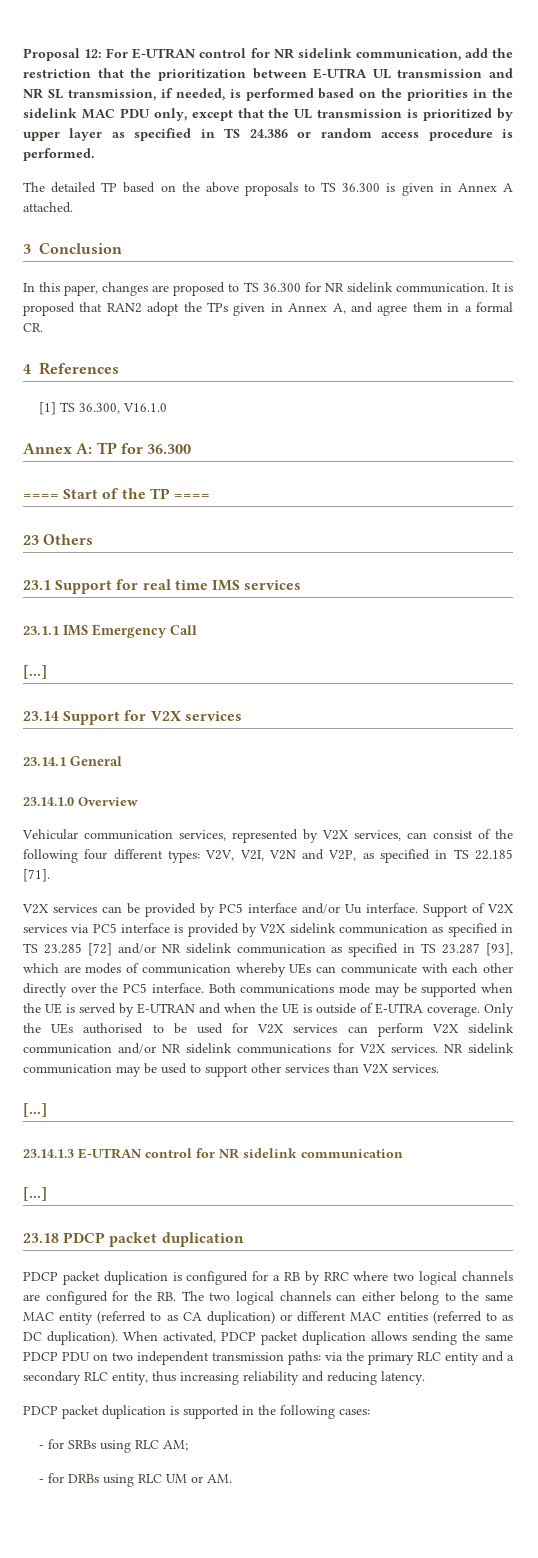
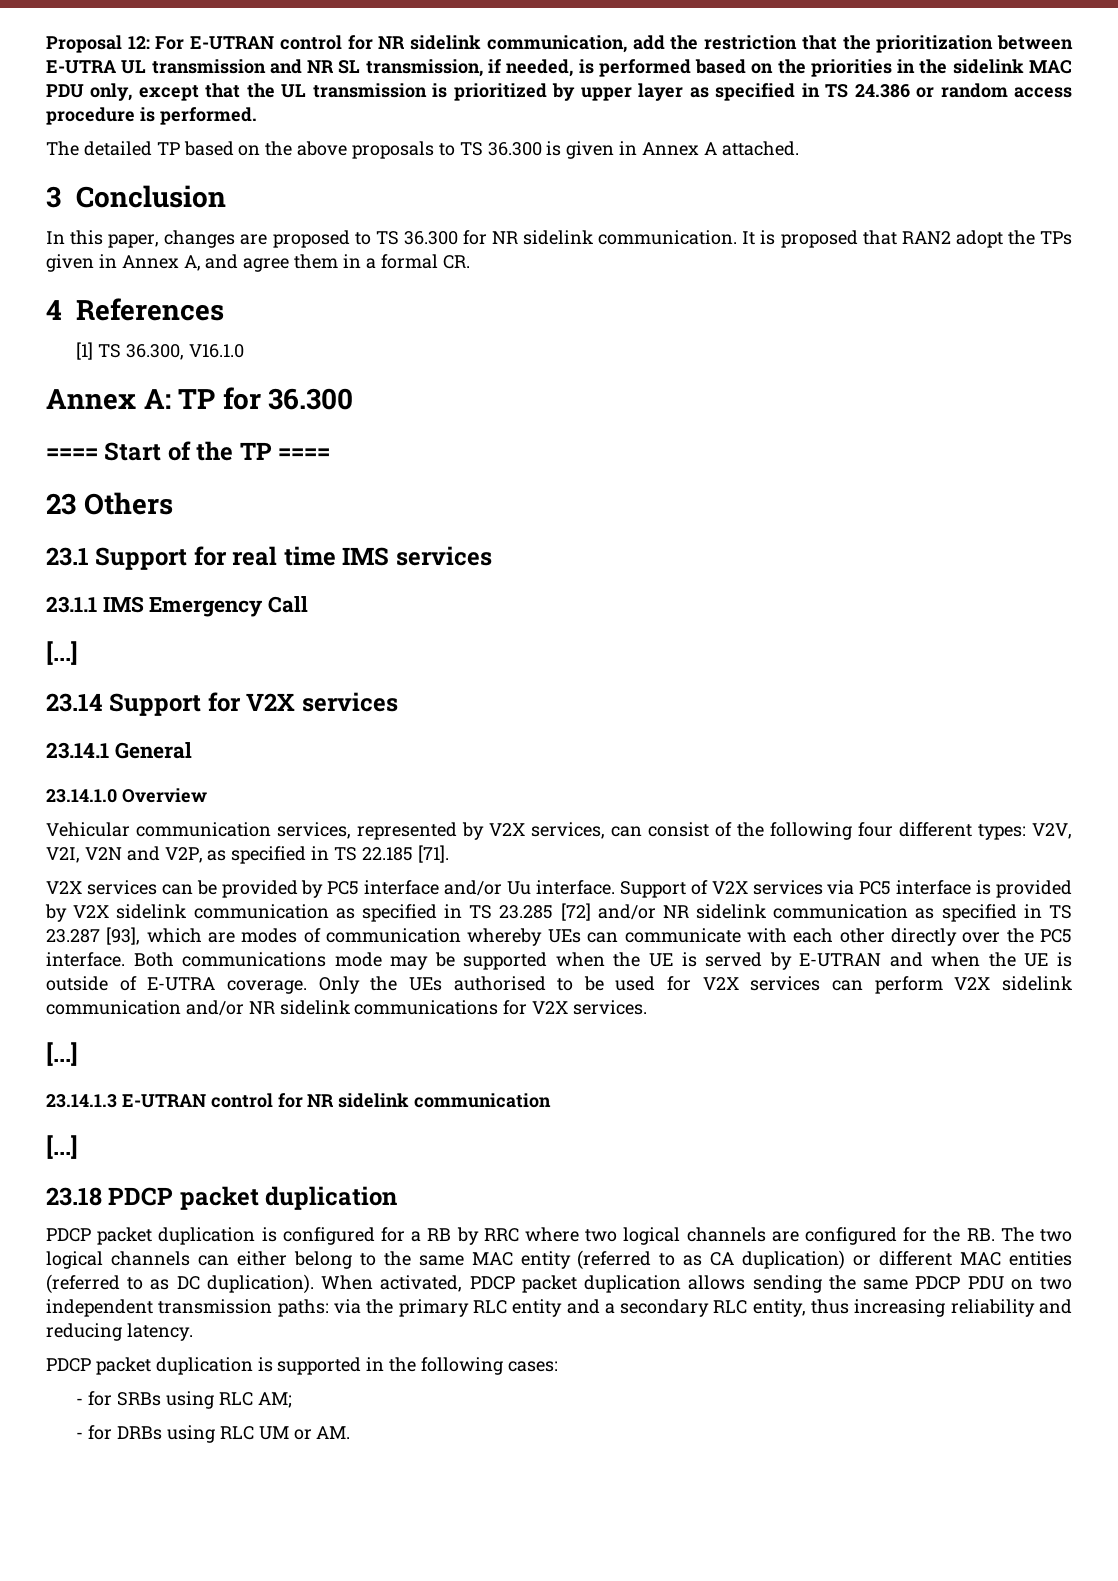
- NR sidelink communication may be used to support other services than V2X services.

